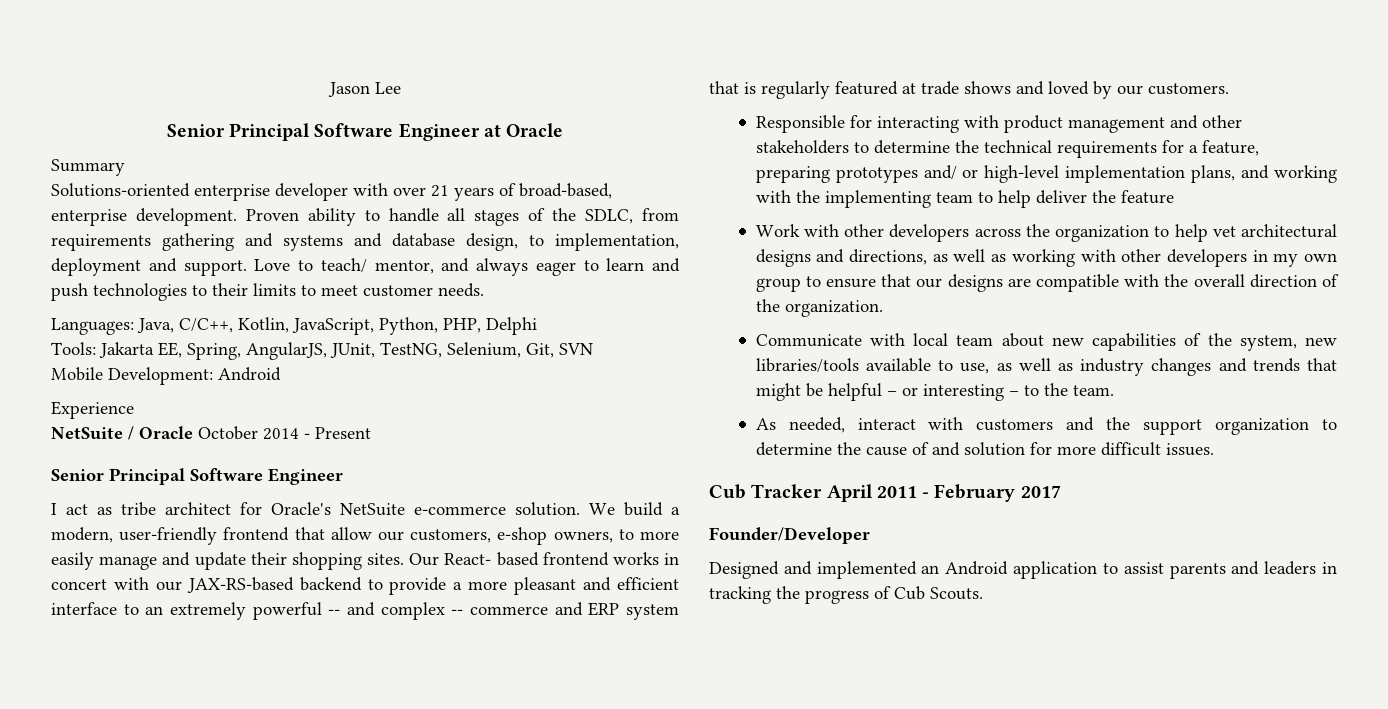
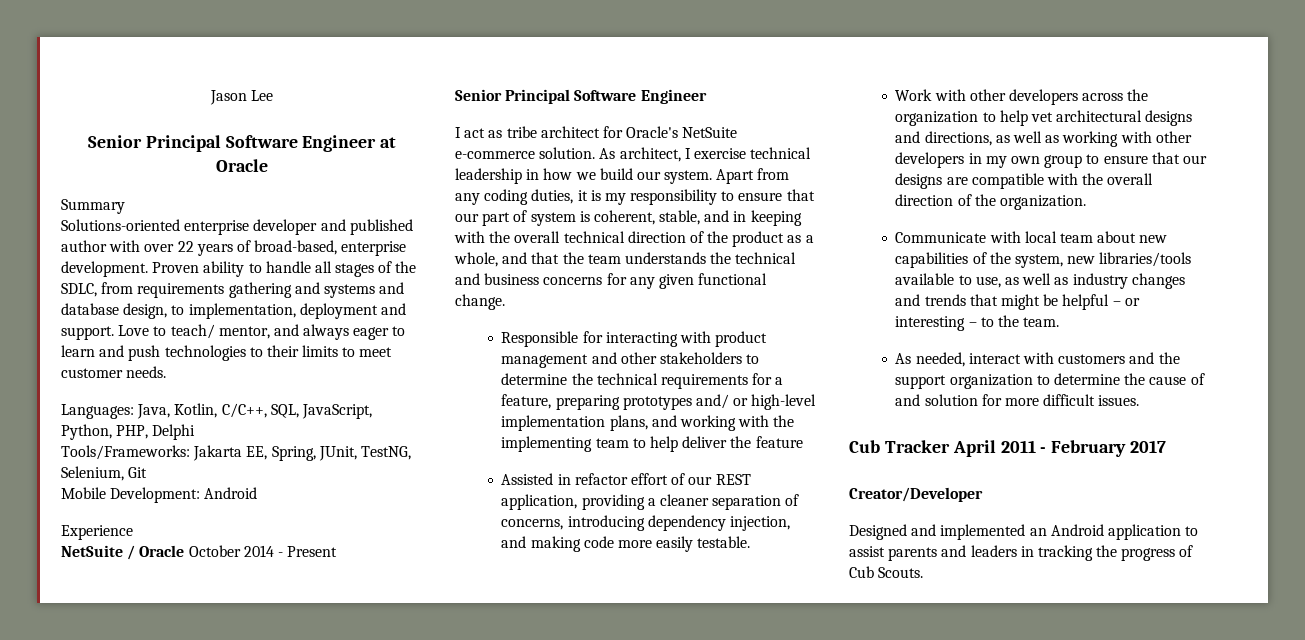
- Solutions-oriented enterprise developer with over 21 years of broad-based, enterprise development.
+ Solutions-oriented enterprise developer and published author with over 22 years of broad-based, enterprise development.
- Languages: Java, C/C++, Kotlin, JavaScript, Python, PHP, Delphi
+ Languages: Java, Kotlin, C/C++, SQL, JavaScript, Python, PHP, Delphi
- Tools: Jakarta EE, Spring, AngularJS, JUnit, TestNG, Selenium, Git, SVN
+ Tools/Frameworks: Jakarta EE, Spring, JUnit, TestNG, Selenium, Git
- We build a modern, user-friendly frontend that allow our customers, e-shop owners, to more easily manage and update their shopping sites. Our React- based frontend works in concert with our JAX-RS-based backend to provide a more pleasant and efficient interface to an extremely powerful -- and complex -- commerce and ERP system that is regularly featured at trade shows and loved by our customers.
+ As architect, I exercise technical leadership in how we build our system. Apart from any coding duties, it is my responsibility to ensure that our part of system is coherent, stable, and in keeping with the overall technical direction of the product as a whole, and that the team understands the technical and business concerns for any given functional change.
+ Assisted in refactor effort of our REST application, providing a cleaner separation of concerns, introducing dependency injection, and making code more easily testable.
- Founder/Developer
+ Creator/Developer

